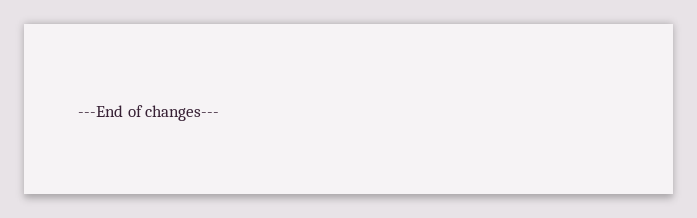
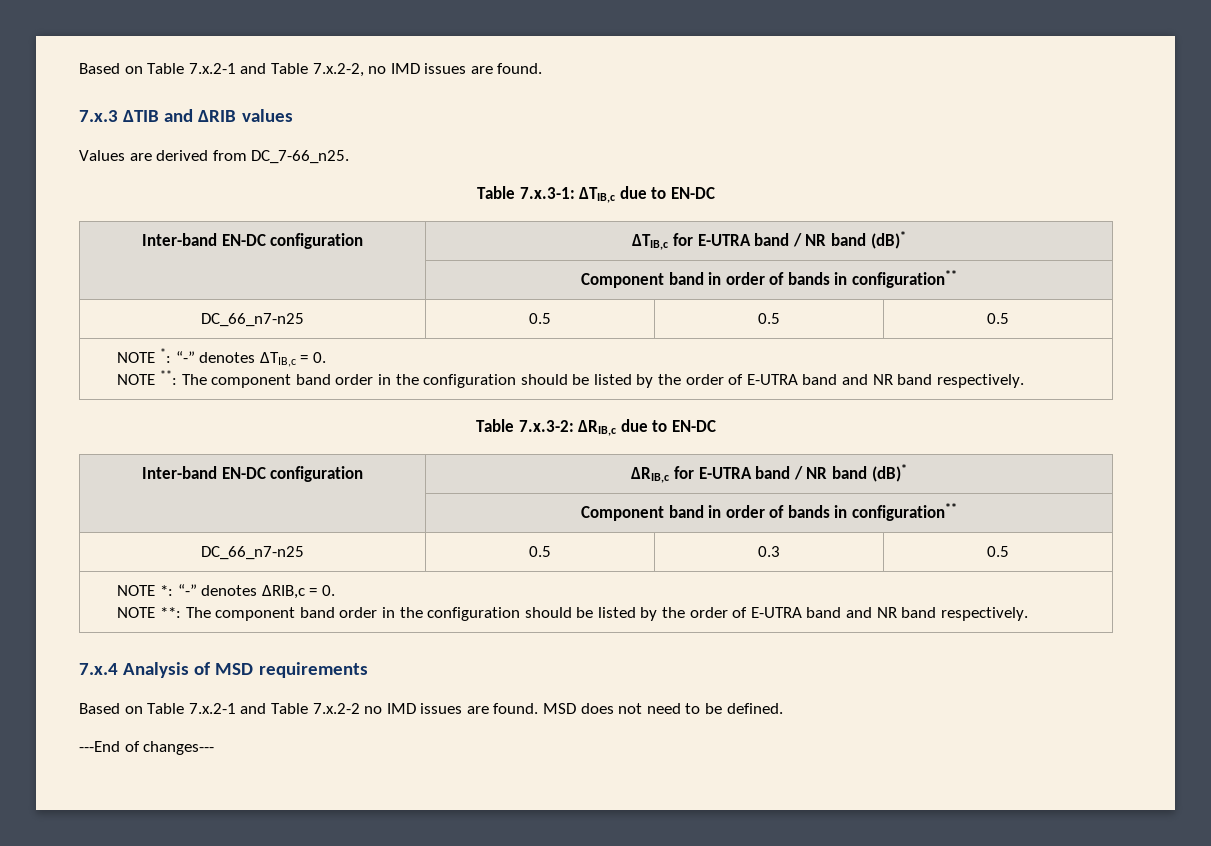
+ Based on Table 7.x.2-1 and Table 7.x.2-2, no IMD issues are found.
+ 7.x.3 ∆TIB and ∆RIB values
+ Values are derived from DC_7-66_n25.
+ Table 7.x.3-1: ΔTIB,c due to EN-DC
+ Inter-band EN-DC configuration | ΔTIB,c for E-UTRA band / NR band (dB)*
+ | Component band in order of bands in configuration**
+ DC_66_n7-n25 | 0.5 | 0.5 | 0.5
+ NOTE *: “-” denotes ΔTIB,c = 0.
+ NOTE **: The component band order in the configuration should be listed by the order of E-UTRA band and NR band respectively.
+ Table 7.x.3-2: ΔRIB,c due to EN-DC
+ Inter-band EN-DC configuration | ΔRIB,c for E-UTRA band / NR band (dB)*
+ | Component band in order of bands in configuration**
+ DC_66_n7-n25 | 0.5 | 0.3 | 0.5
+ NOTE *: “-” denotes ΔRIB,c = 0.
+ NOTE **: The component band order in the configuration should be listed by the order of E-UTRA band and NR band respectively.
+ 7.x.4 Analysis of MSD requirements
+ Based on Table 7.x.2-1 and Table 7.x.2-2 no IMD issues are found. MSD does not need to be defined.

